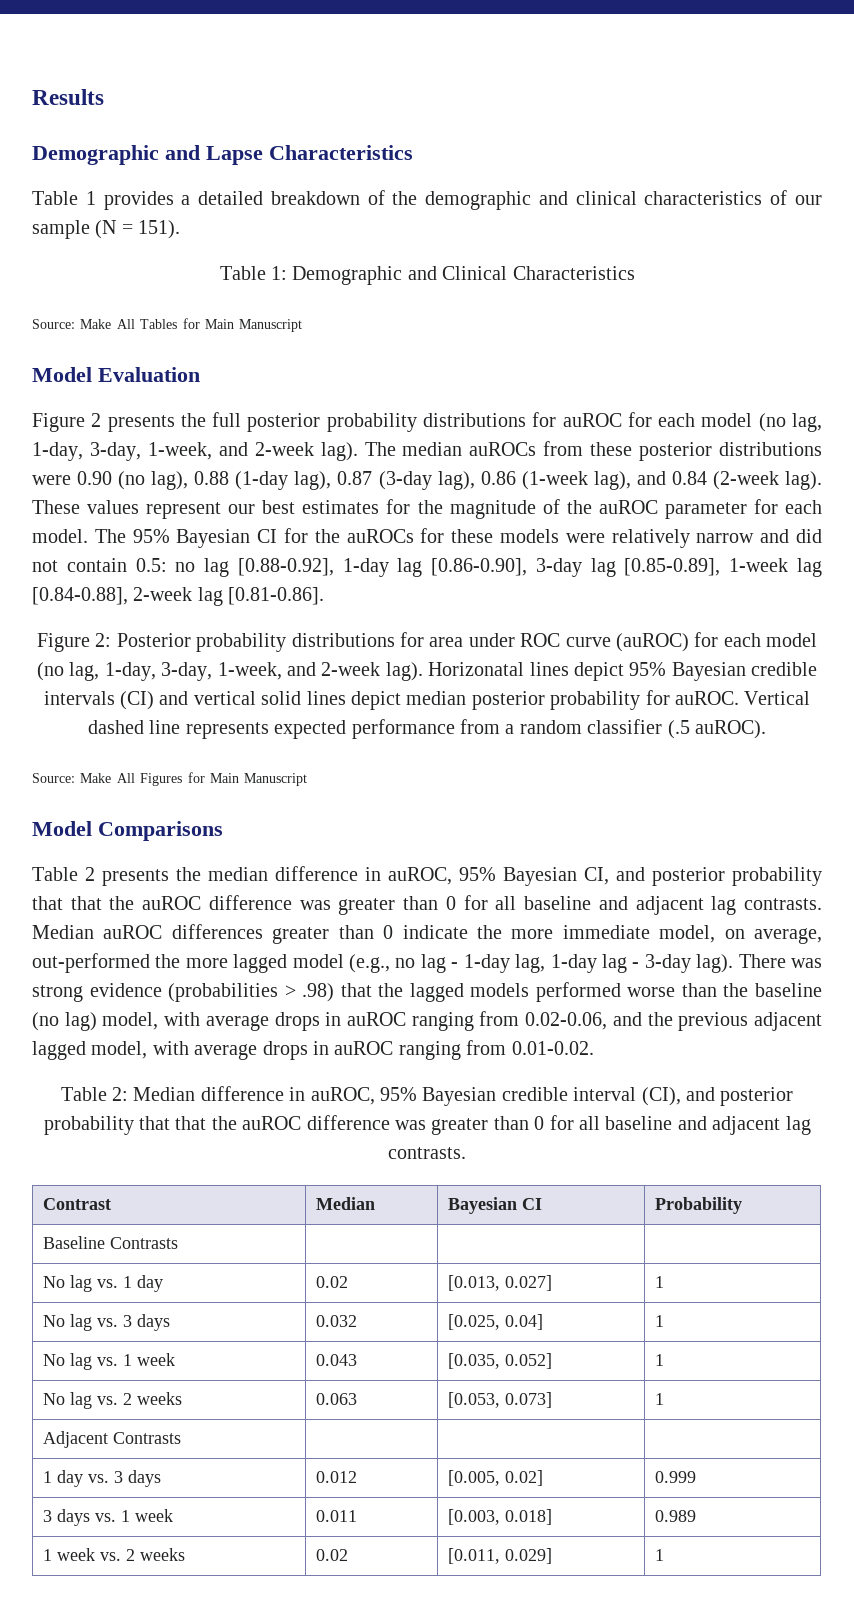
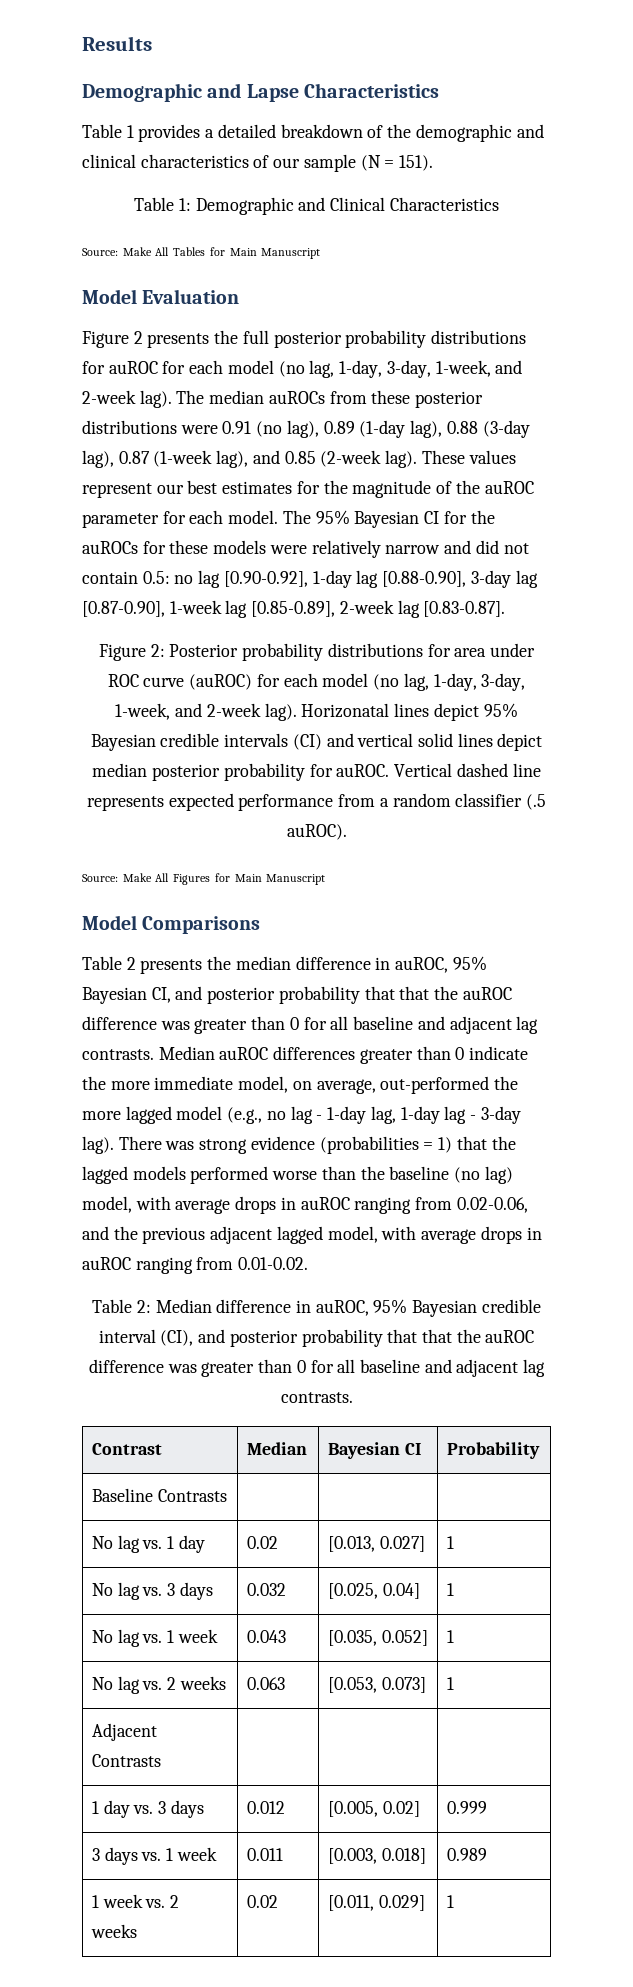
- The median auROCs from these posterior distributions were 0.90 (no lag), 0.88 (1-day lag), 0.87 (3-day lag), 0.86 (1-week lag), and 0.84 (2-week lag).
+ The median auROCs from these posterior distributions were 0.91 (no lag), 0.89 (1-day lag), 0.88 (3-day lag), 0.87 (1-week lag), and 0.85 (2-week lag).
- The 95% Bayesian CI for the auROCs for these models were relatively narrow and did not contain 0.5: no lag [0.88-0.92], 1-day lag [0.86-0.90], 3-day lag [0.85-0.89], 1-week lag [0.84-0.88], 2-week lag [0.81-0.86].
+ The 95% Bayesian CI for the auROCs for these models were relatively narrow and did not contain 0.5: no lag [0.90-0.92], 1-day lag [0.88-0.90], 3-day lag [0.87-0.90], 1-week lag [0.85-0.89], 2-week lag [0.83-0.87].
- There was strong evidence (probabilities > .98) that the lagged models performed worse than the baseline (no lag) model, with average drops in auROC ranging from 0.02-0.06, and the previous adjacent lagged model, with average drops in auROC ranging from 0.01-0.02.
+ There was strong evidence (probabilities = 1) that the lagged models performed worse than the baseline (no lag) model, with average drops in auROC ranging from 0.02-0.06, and the previous adjacent lagged model, with average drops in auROC ranging from 0.01-0.02.

